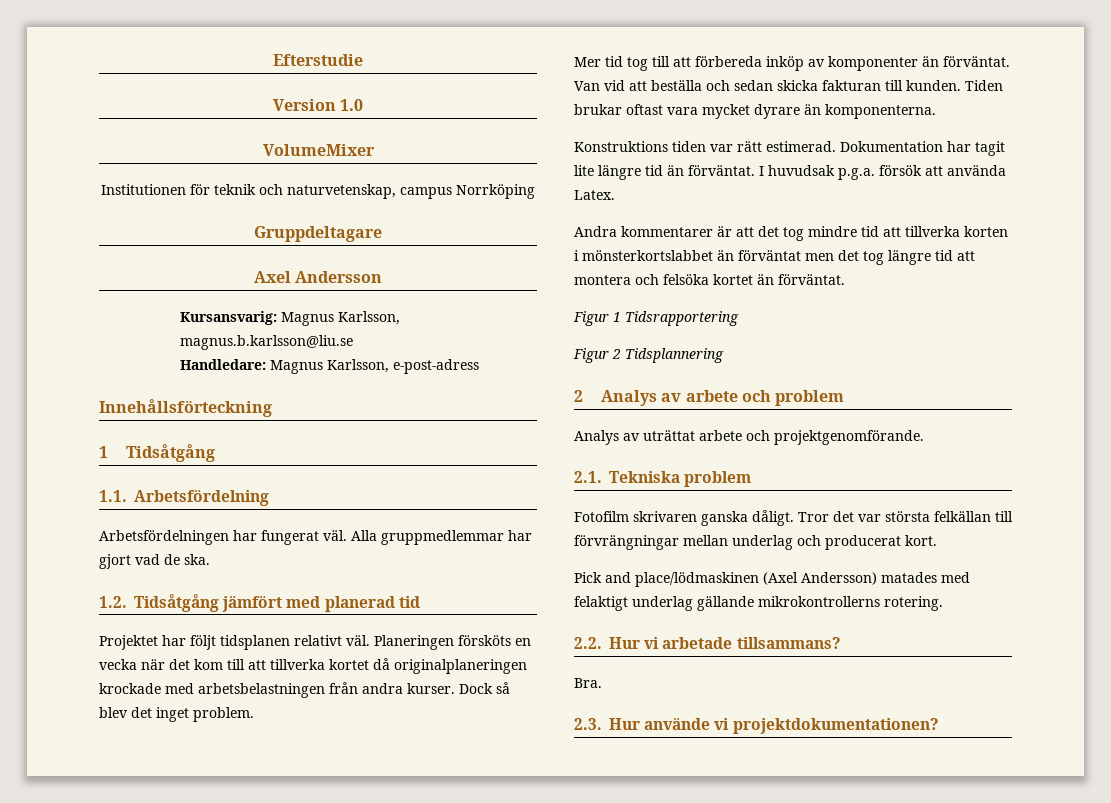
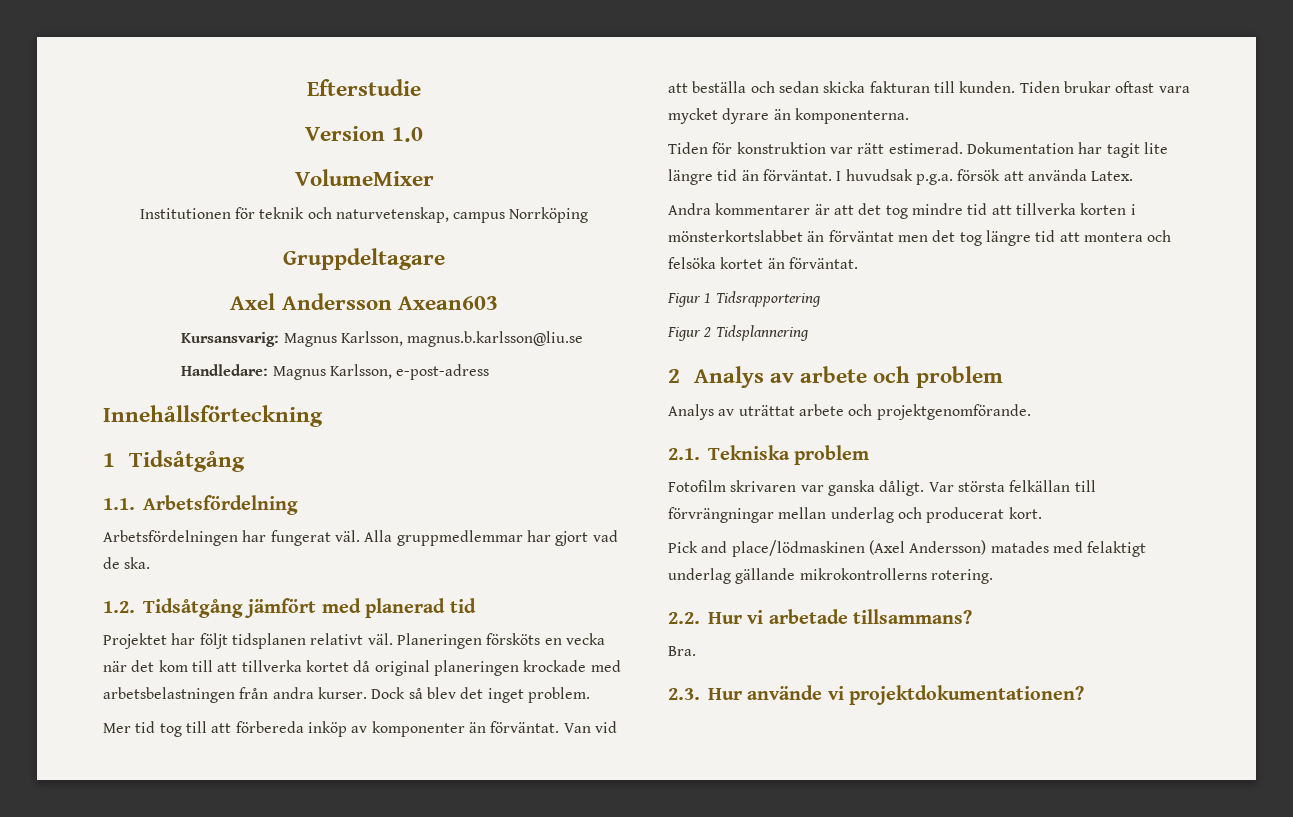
- Axel Andersson
+ Axel Andersson Axean603
- Planeringen försköts en vecka när det kom till att tillverka kortet då originalplaneringen krockade med arbetsbelastningen från andra kurser.
+ Planeringen försköts en vecka när det kom till att tillverka kortet då original planeringen krockade med arbetsbelastningen från andra kurser.
- Konstruktions tiden var rätt estimerad.
+ Tiden för konstruktion var rätt estimerad.
- Fotofilm skrivaren ganska dåligt.
+ Fotofilm skrivaren var ganska dåligt.
- Tror det var största felkällan till förvrängningar mellan underlag och producerat kort.
+ Var största felkällan till förvrängningar mellan underlag och producerat kort.

